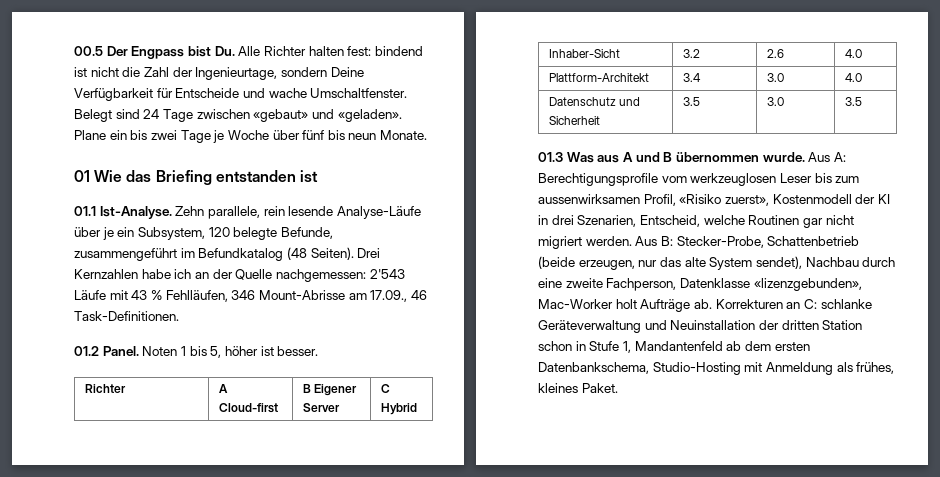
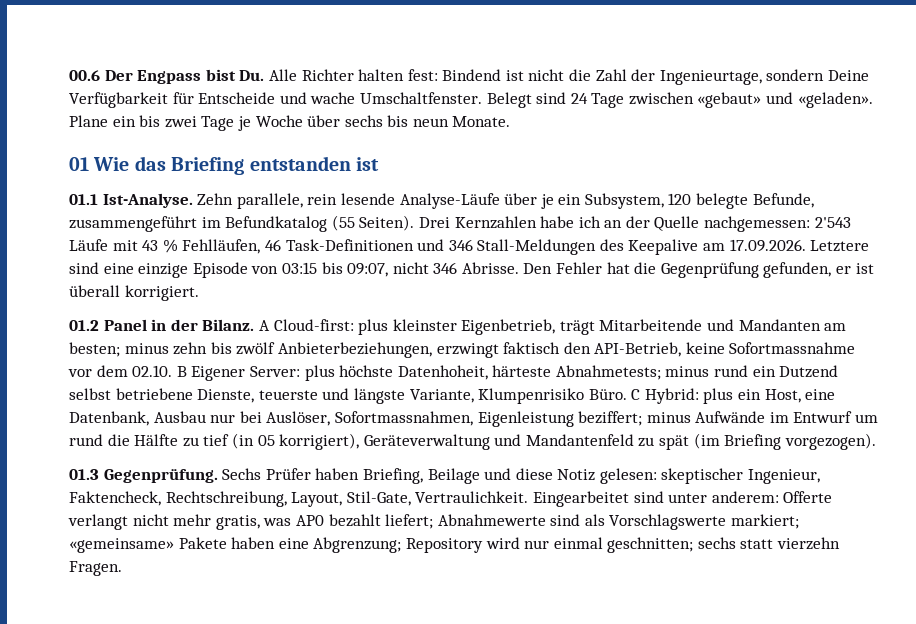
- 00.5 Der Engpass bist Du. Alle Richter halten fest: bindend ist nicht die Zahl der Ingenieurtage, sondern Deine Verfügbarkeit für Entscheide und wache Umschaltfenster.
+ 00.6 Der Engpass bist Du. Alle Richter halten fest: Bindend ist nicht die Zahl der Ingenieurtage, sondern Deine Verfügbarkeit für Entscheide und wache Umschaltfenster.
- Plane ein bis zwei Tage je Woche über fünf bis neun Monate.
+ Plane ein bis zwei Tage je Woche über sechs bis neun Monate.
- Zehn parallele, rein lesende Analyse-Läufe über je ein Subsystem, 120 belegte Befunde, zusammengeführt im Befundkatalog (48 Seiten).
+ Zehn parallele, rein lesende Analyse-Läufe über je ein Subsystem, 120 belegte Befunde, zusammengeführt im Befundkatalog (55 Seiten).
- Drei Kernzahlen habe ich an der Quelle nachgemessen: 2'543 Läufe mit 43 % Fehlläufen, 346 Mount-Abrisse am 17.09., 46 Task-Definitionen.
- 01.2 Panel. Noten 1 bis 5, höher ist besser.
- Richter | A Cloud-first | B Eigener Server | C Hybrid
- Inhaber-Sicht | 3.2 | 2.6 | 4.0
- Plattform-Architekt | 3.4 | 3.0 | 4.0
- Datenschutz und Sicherheit | 3.5 | 3.0 | 3.5
- 01.3 Was aus A und B übernommen wurde. Aus A: Berechtigungsprofile vom werkzeuglosen Leser bis zum aussenwirksamen Profil, «Risiko zuerst», Kostenmodell der KI in drei Szenarien, Entscheid, welche Routinen gar nicht migriert werden. Aus B: Stecker-Probe, Schattenbetrieb (beide erzeugen, nur das alte System sendet), Nachbau durch eine zweite Fachperson, Datenklasse «lizenzgebunden», Mac-Worker holt Aufträge ab. Korrekturen an C: schlanke Geräteverwaltung und Neuinstallation der dritten Station schon in Stufe 1, Mandantenfeld ab dem ersten Datenbankschema, Studio-Hosting mit Anmeldung als frühes, kleines Paket.
+ Drei Kernzahlen habe ich an der Quelle nachgemessen: 2'543 Läufe mit 43 % Fehlläufen, 46 Task-Definitionen und 346 Stall-Meldungen des Keepalive am 17.09.2026. Letztere sind eine einzige Episode von 03:15 bis 09:07, nicht 346 Abrisse. Den Fehler hat die Gegenprüfung gefunden, er ist überall korrigiert.
+ 01.2 Panel in der Bilanz. A Cloud-first: plus kleinster Eigenbetrieb, trägt Mitarbeitende und Mandanten am besten; minus zehn bis zwölf Anbieterbeziehungen, erzwingt faktisch den API-Betrieb, keine Sofortmassnahme vor dem 02.10. B Eigener Server: plus höchste Datenhoheit, härteste Abnahmetests; minus rund ein Dutzend selbst betriebene Dienste, teuerste und längste Variante, Klumpenrisiko Büro. C Hybrid: plus ein Host, eine Datenbank, Ausbau nur bei Auslöser, Sofortmassnahmen, Eigenleistung beziffert; minus Aufwände im Entwurf um rund die Hälfte zu tief (in 05 korrigiert), Geräteverwaltung und Mandantenfeld zu spät (im Briefing vorgezogen).
+ 01.3 Gegenprüfung. Sechs Prüfer haben Briefing, Beilage und diese Notiz gelesen: skeptischer Ingenieur, Faktencheck, Rechtschreibung, Layout, Stil-Gate, Vertraulichkeit. Eingearbeitet sind unter anderem: Offerte verlangt nicht mehr gratis, was AP0 bezahlt liefert; Abnahmewerte sind als Vorschlagswerte markiert; «gemeinsame» Pakete haben eine Abgrenzung; Repository wird nur einmal geschnitten; sechs statt vierzehn Fragen.

